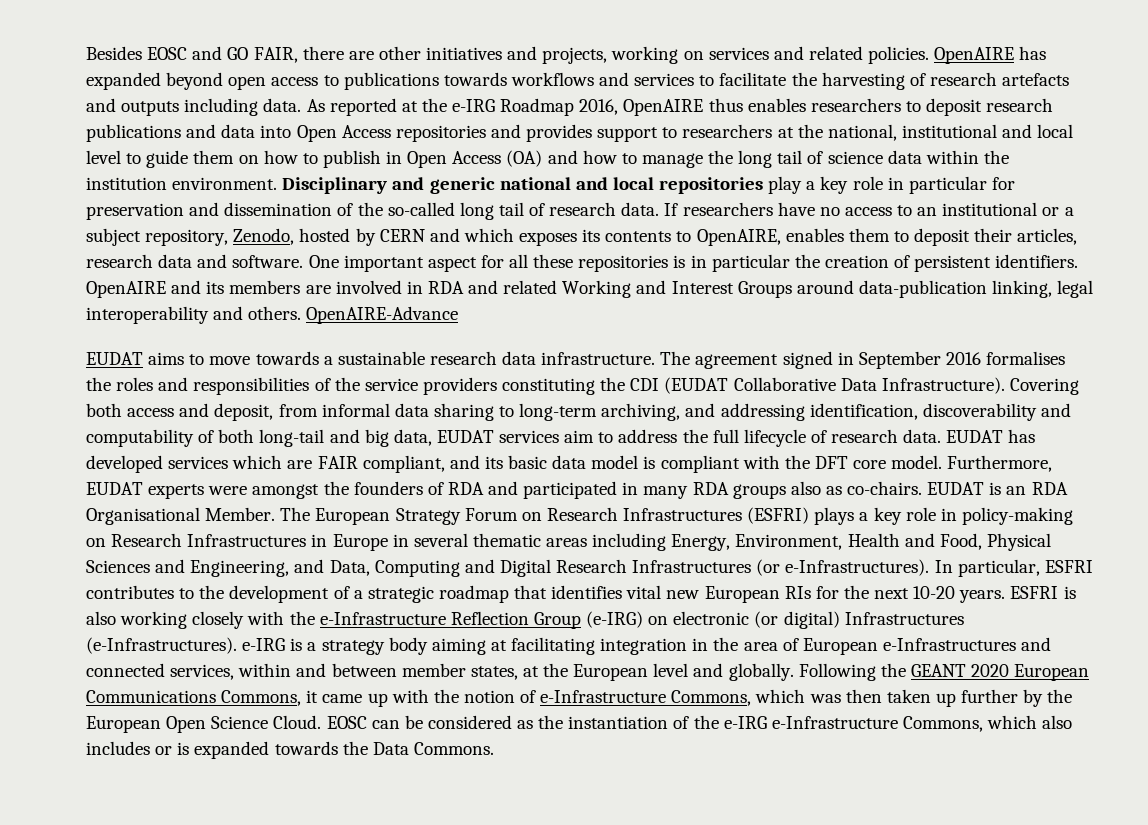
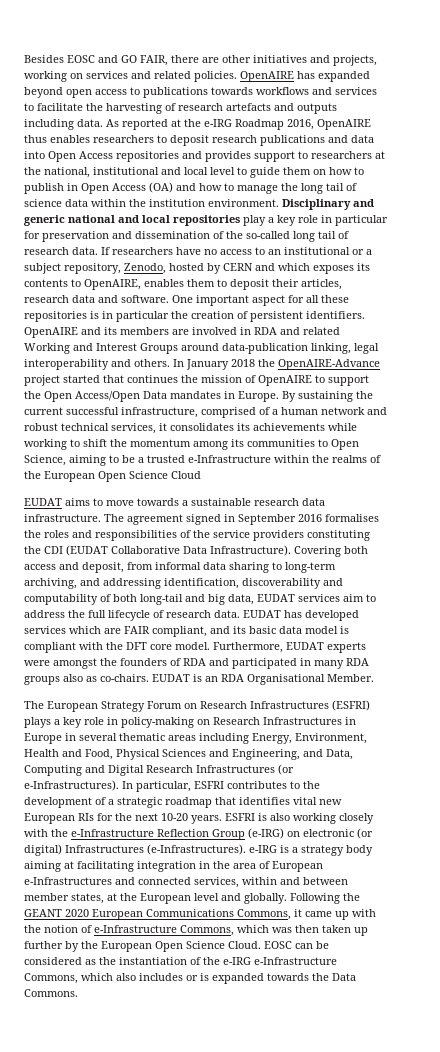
- OpenAIRE-Advance
+ In January 2018 the OpenAIRE-Advance project started that continues the mission of OpenAIRE to support the Open Access/Open Data mandates in Europe. By sustaining the current successful infrastructure, comprised of a human network and robust technical services, it consolidates its achievements while working to shift the momentum among its communities to Open Science, aiming to be a trusted e-Infrastructure within the realms of the European Open Science Cloud
- EUDAT is an RDA Organisational Member. The European Strategy Forum on Research Infrastructures (ESFRI) plays a key role in policy-making on Research Infrastructures in Europe in several thematic areas including Energy, Environment, Health and Food, Physical Sciences and Engineering, and Data, Computing and Digital Research Infrastructures (or e-Infrastructures).
+ EUDAT is an RDA Organisational Member.
+ The European Strategy Forum on Research Infrastructures (ESFRI) plays a key role in policy-making on Research Infrastructures in Europe in several thematic areas including Energy, Environment, Health and Food, Physical Sciences and Engineering, and Data, Computing and Digital Research Infrastructures (or e-Infrastructures).

